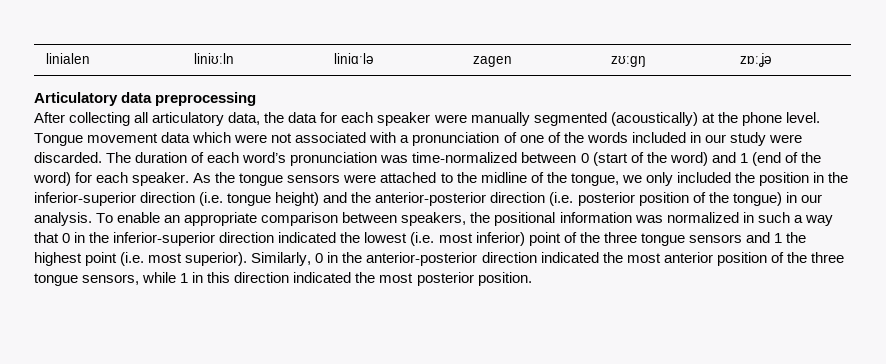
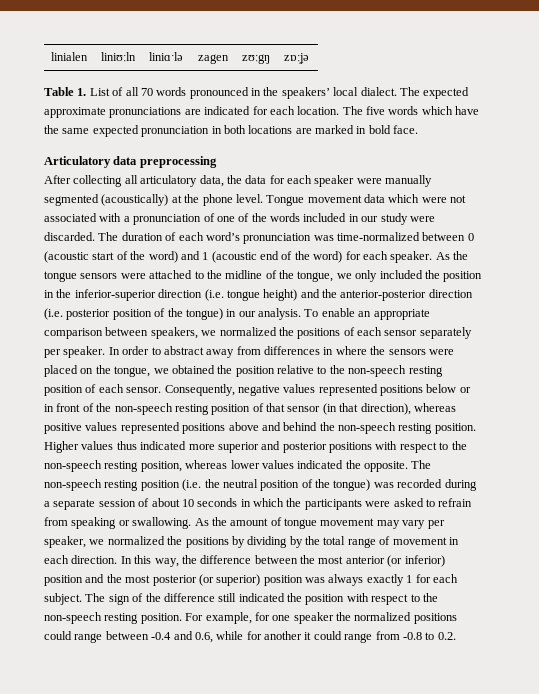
+ Table 1. List of all 70 words pronounced in the speakers’ local dialect. The expected approximate pronunciations are indicated for each location. The five words which have the same expected pronunciation in both locations are marked in bold face.
- The duration of each word’s pronunciation was time-normalized between 0 (start of the word) and 1 (end of the word) for each speaker.
+ The duration of each word’s pronunciation was time-normalized between 0 (acoustic start of the word) and 1 (acoustic end of the word) for each speaker.
- To enable an appropriate comparison between speakers, the positional information was normalized in such a way that 0 in the inferior-superior direction indicated the lowest (i.e. most inferior) point of the three tongue sensors and 1 the highest point (i.e. most superior). Similarly, 0 in the anterior-posterior direction indicated the most anterior position of the three tongue sensors, while 1 in this direction indicated the most posterior position.
+ To enable an appropriate comparison between speakers, we normalized the positions of each sensor separately per speaker. In order to abstract away from differences in where the sensors were placed on the tongue, we obtained the position relative to the non-speech resting position of each sensor. Consequently, negative values represented positions below or in front of the non-speech resting position of that sensor (in that direction), whereas positive values represented positions above and behind the non-speech resting position. Higher values thus indicated more superior and posterior positions with respect to the non-speech resting position, whereas lower values indicated the opposite. The non-speech resting position (i.e. the neutral position of the tongue) was recorded during a separate session of about 10 seconds in which the participants were asked to refrain from speaking or swallowing. As the amount of tongue movement may vary per speaker, we normalized the positions by dividing by the total range of movement in each direction. In this way, the difference between the most anterior (or inferior) position and the most posterior (or superior) position was always exactly 1 for each subject. The sign of the difference still indicated the position with respect to the non-speech resting position. For example, for one speaker the normalized positions could range between -0.4 and 0.6, while for another it could range from -0.8 to 0.2.

